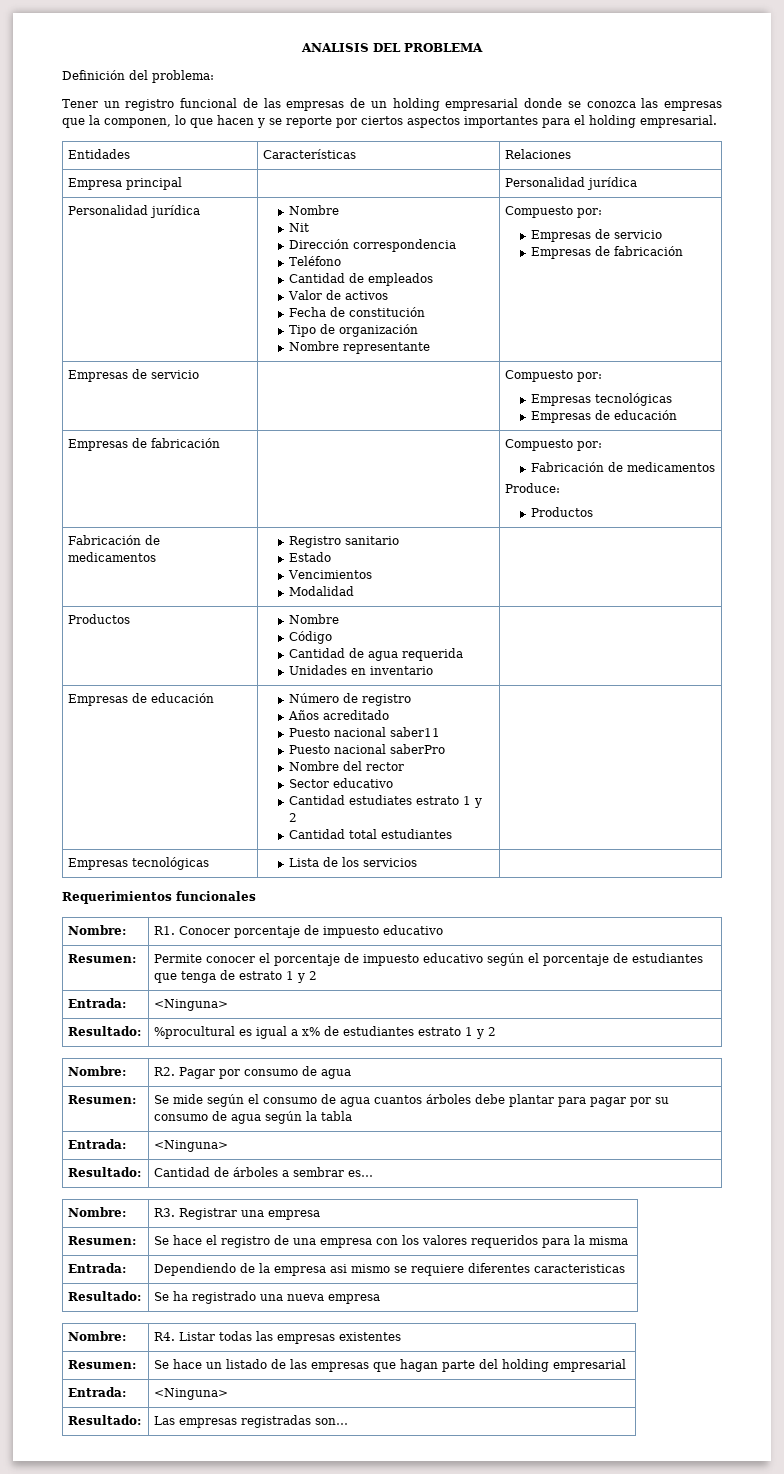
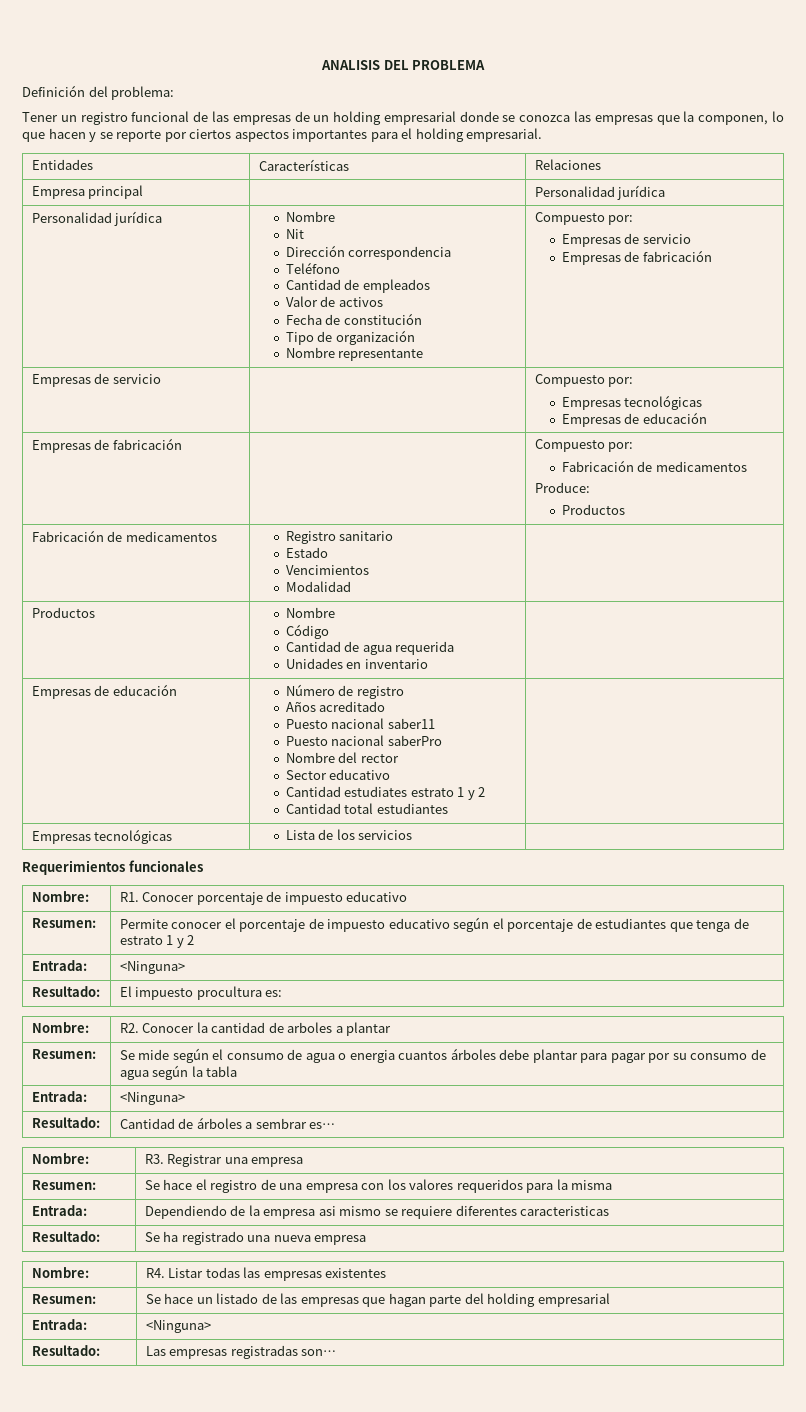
- Resultado: | %procultural es igual a x% de estudiantes estrato 1 y 2
- Nombre: | R2. Pagar por consumo de agua
+ Resultado: | El impuesto procultura es:
+ Nombre: | R2. Conocer la cantidad de arboles a plantar
- Resumen: | Se mide según el consumo de agua cuantos árboles debe plantar para pagar por su consumo de agua según la tabla
+ Resumen: | Se mide según el consumo de agua o energia cuantos árboles debe plantar para pagar por su consumo de agua según la tabla

